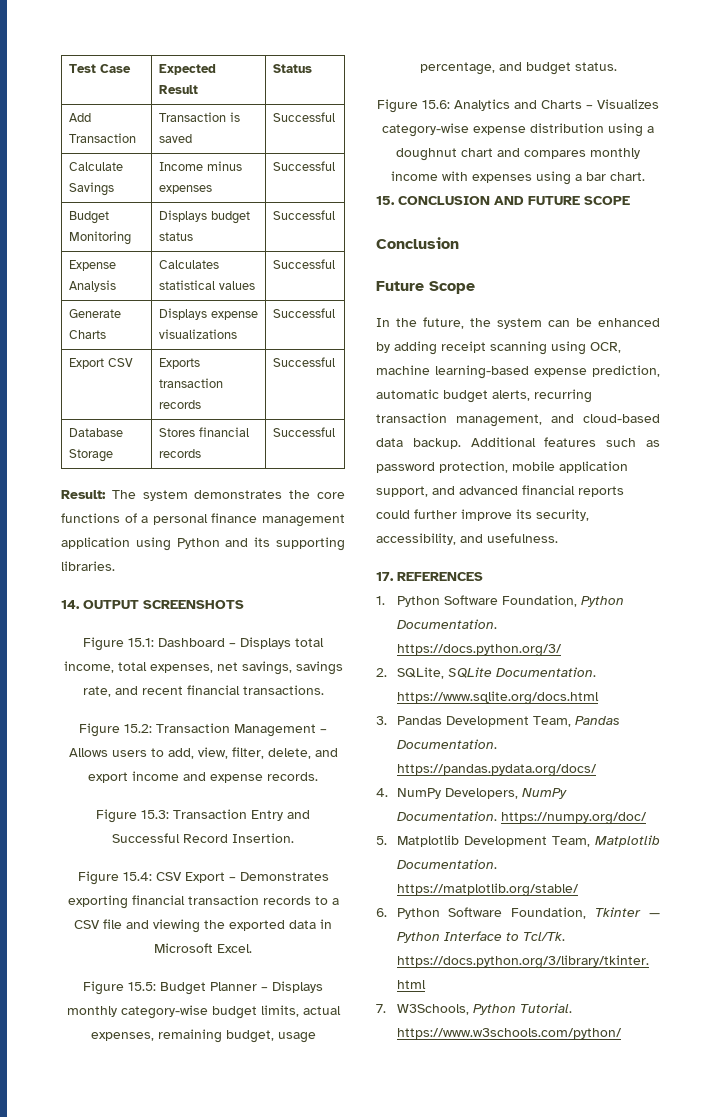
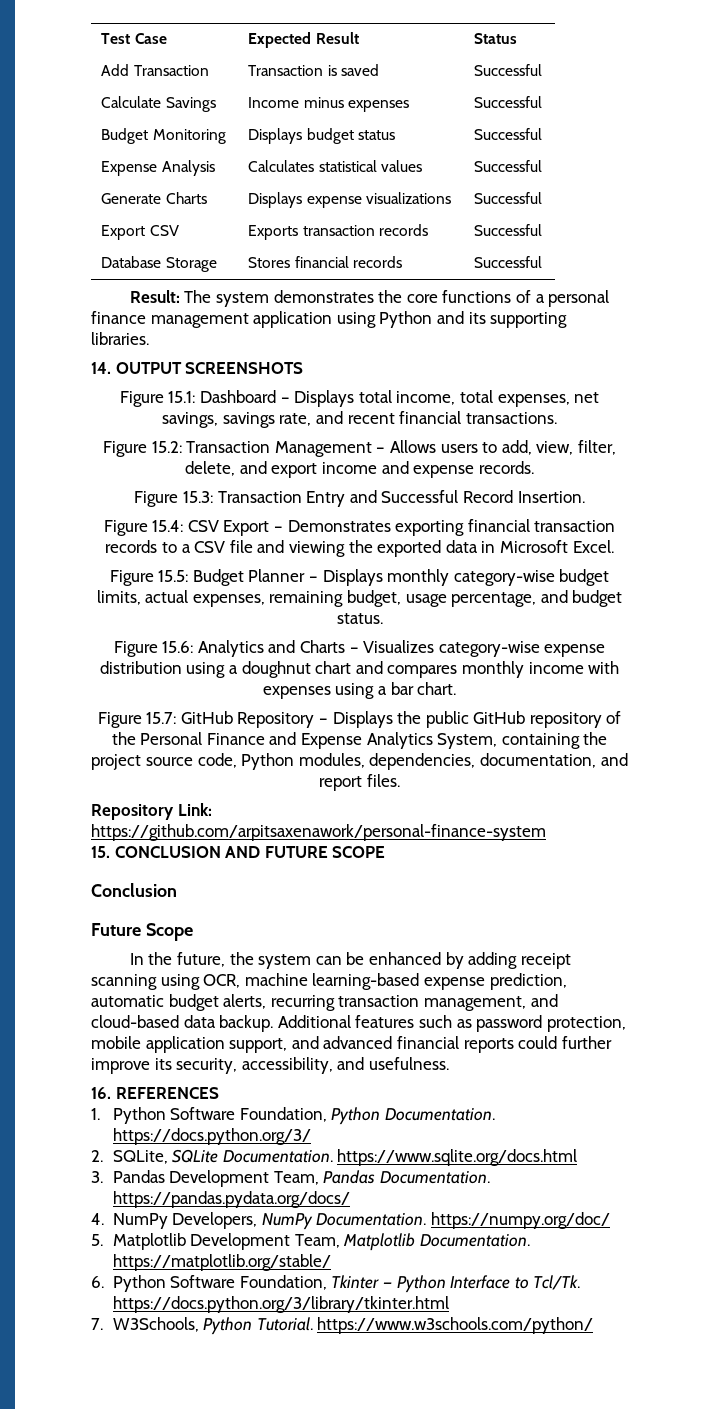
+ Figure 15.7: GitHub Repository – Displays the public GitHub repository of the Personal Finance and Expense Analytics System, containing the project source code, Python modules, dependencies, documentation, and report files.
+ Repository Link: https://github.com/arpitsaxenawork/personal-finance-system
- 17. REFERENCES
+ 16. REFERENCES

